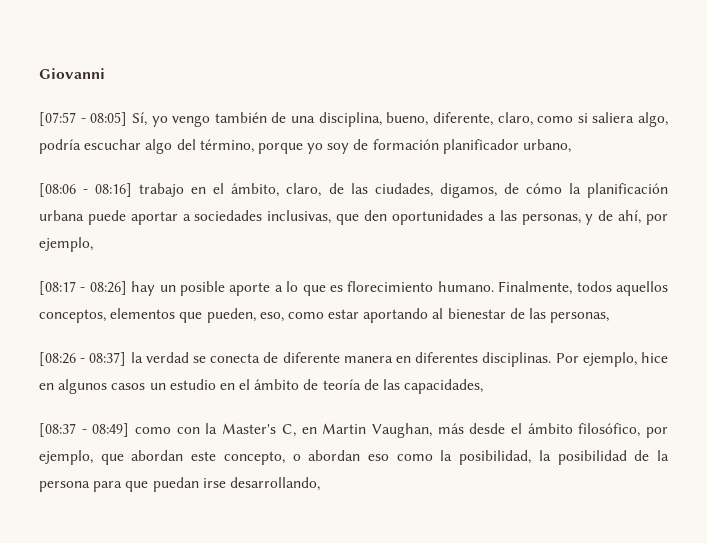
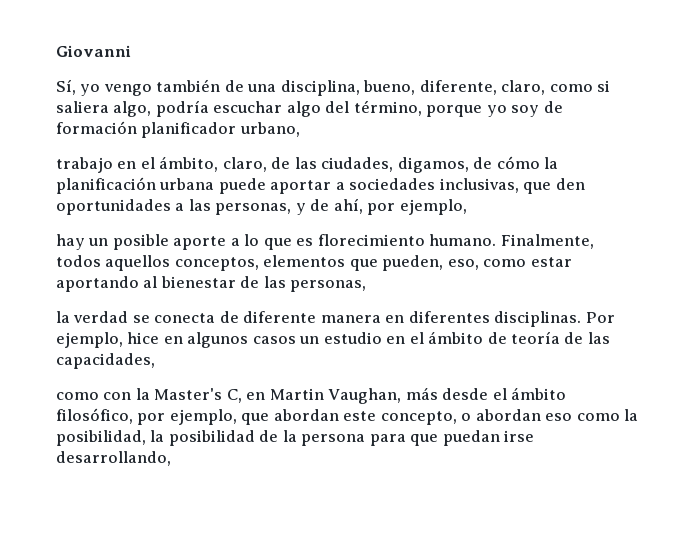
- [07:57 - 08:05] Sí, yo vengo también de una disciplina, bueno, diferente, claro, como si saliera algo, podría escuchar algo del término, porque yo soy de formación planificador urbano,
+ Sí, yo vengo también de una disciplina, bueno, diferente, claro, como si saliera algo, podría escuchar algo del término, porque yo soy de formación planificador urbano,
- [08:06 - 08:16] trabajo en el ámbito, claro, de las ciudades, digamos, de cómo la planificación urbana puede aportar a sociedades inclusivas, que den oportunidades a las personas, y de ahí, por ejemplo,
+ trabajo en el ámbito, claro, de las ciudades, digamos, de cómo la planificación urbana puede aportar a sociedades inclusivas, que den oportunidades a las personas, y de ahí, por ejemplo,
- [08:17 - 08:26] hay un posible aporte a lo que es florecimiento humano.
+ hay un posible aporte a lo que es florecimiento humano.
- [08:26 - 08:37] la verdad se conecta de diferente manera en diferentes disciplinas.
+ la verdad se conecta de diferente manera en diferentes disciplinas.
- [08:37 - 08:49] como con la Master's C, en Martin Vaughan, más desde el ámbito filosófico, por ejemplo, que abordan este concepto, o abordan eso como la posibilidad, la posibilidad de la persona para que puedan irse desarrollando,
+ como con la Master's C, en Martin Vaughan, más desde el ámbito filosófico, por ejemplo, que abordan este concepto, o abordan eso como la posibilidad, la posibilidad de la persona para que puedan irse desarrollando,

